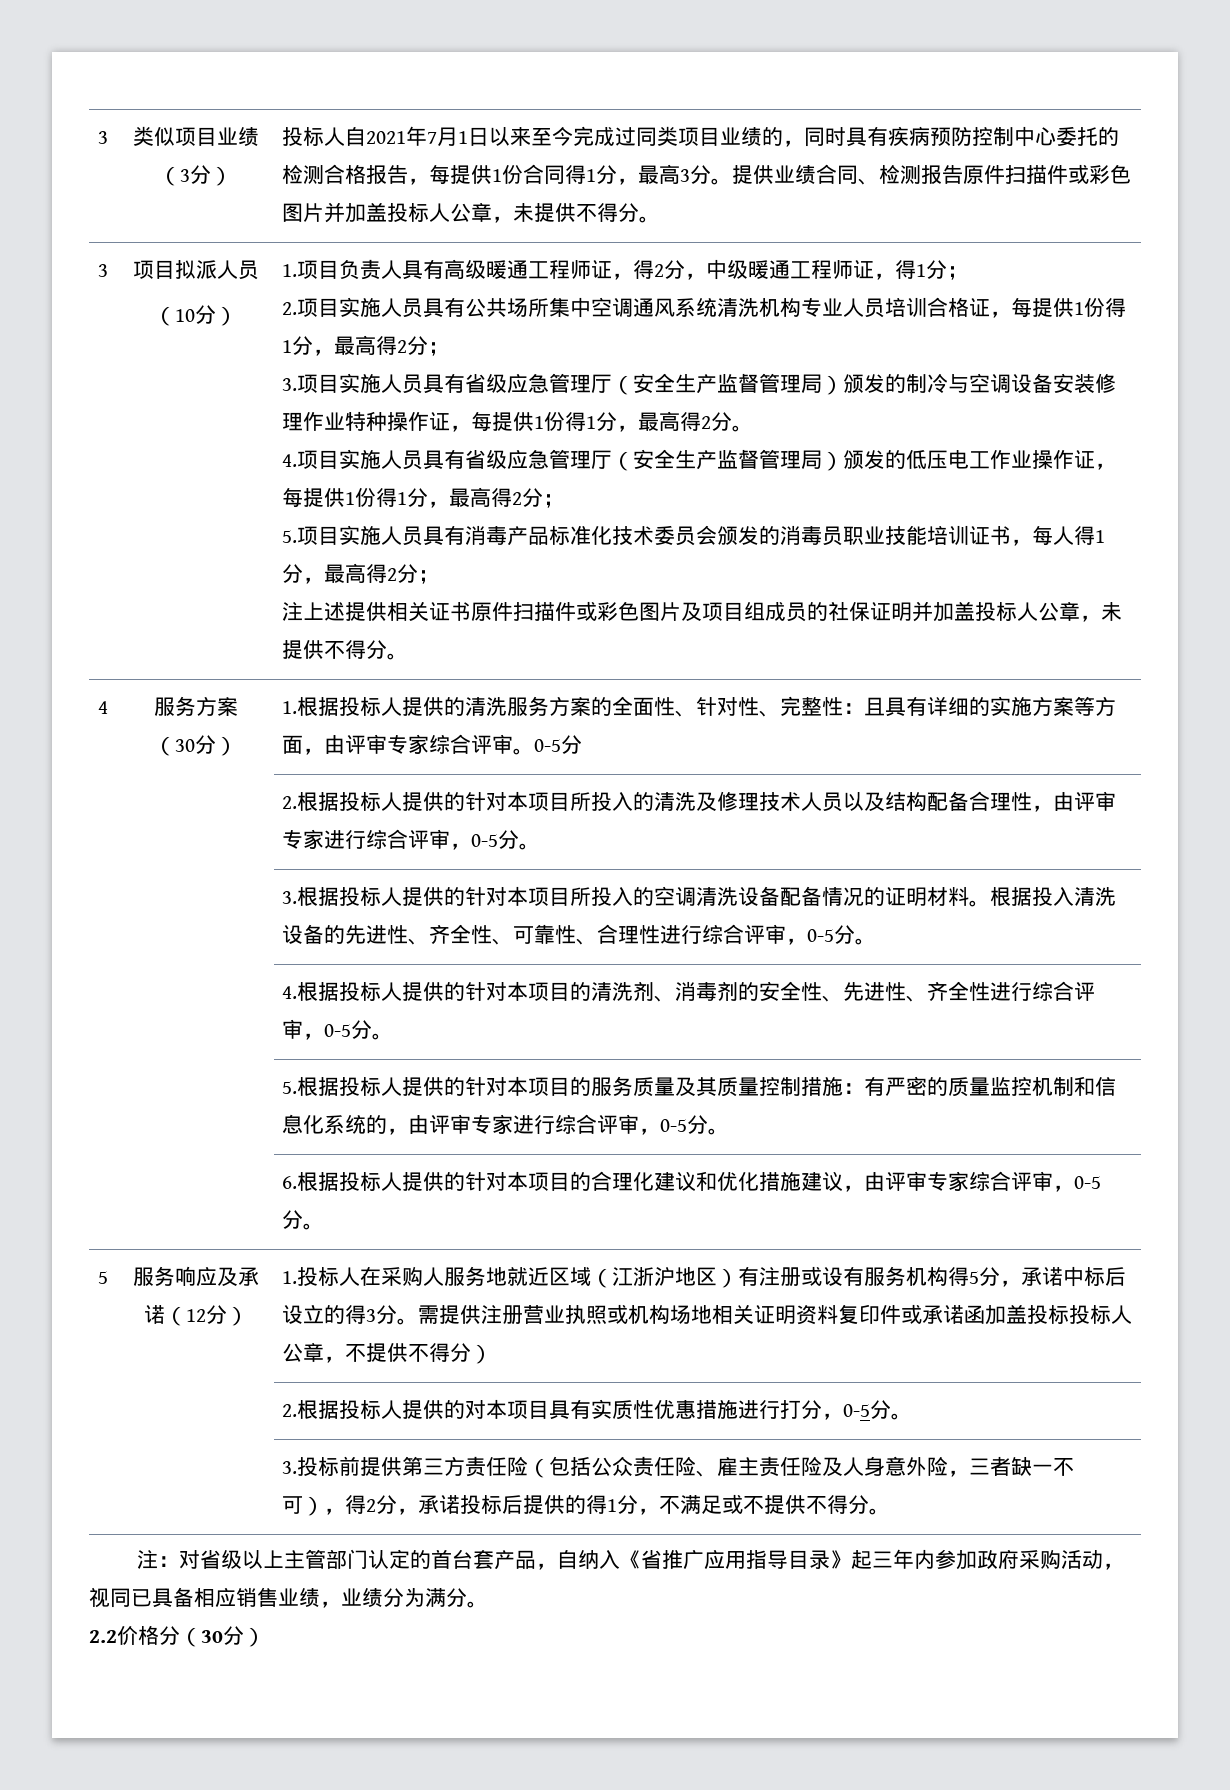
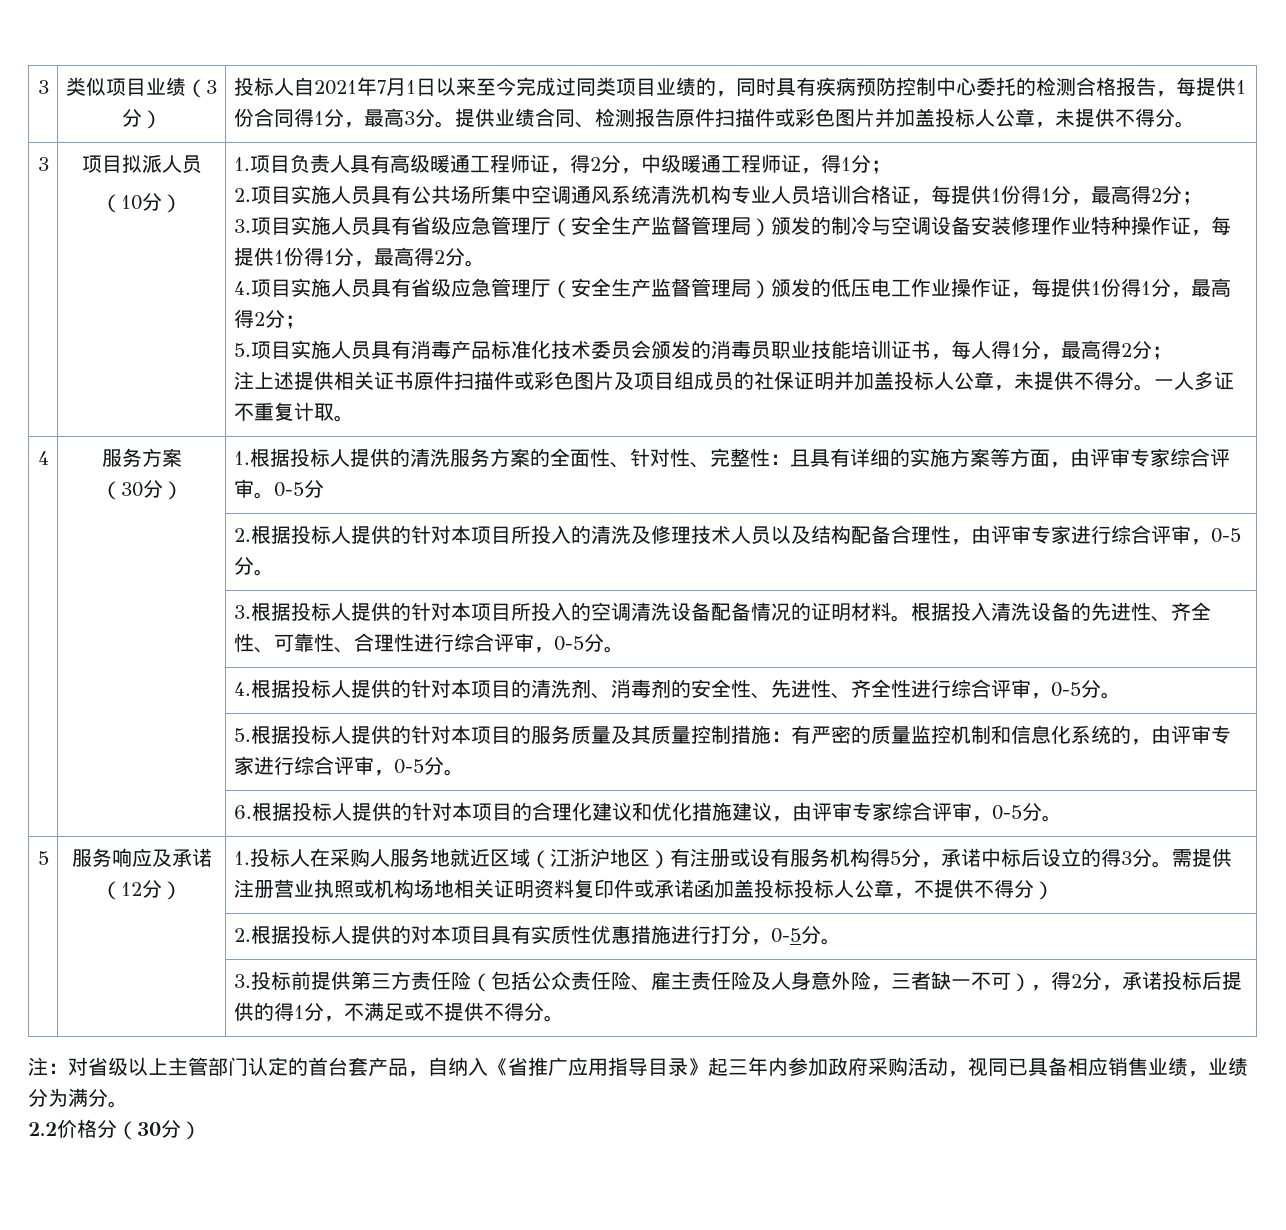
+ 一人多证不重复计取。

